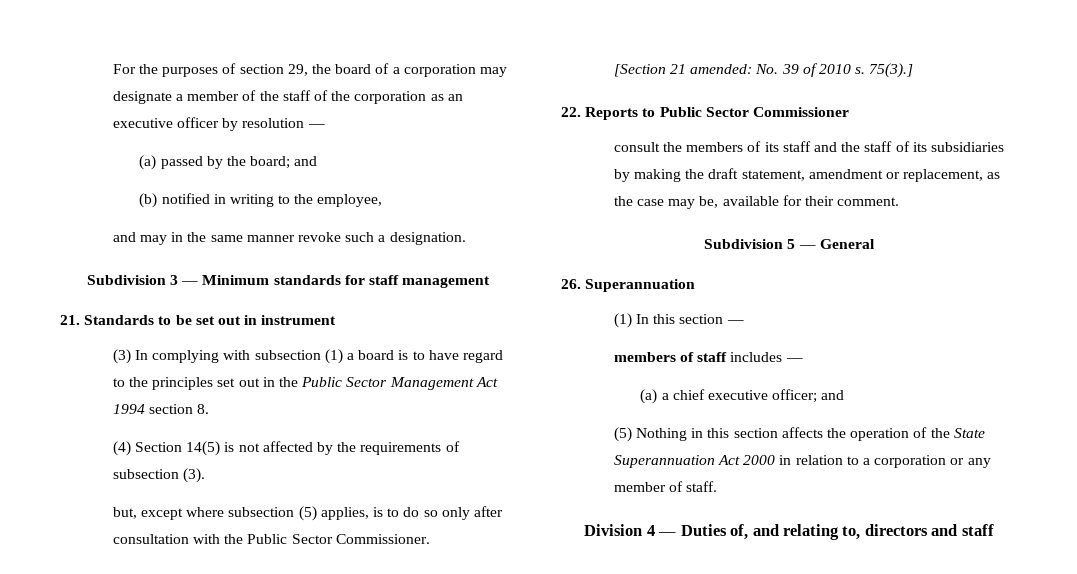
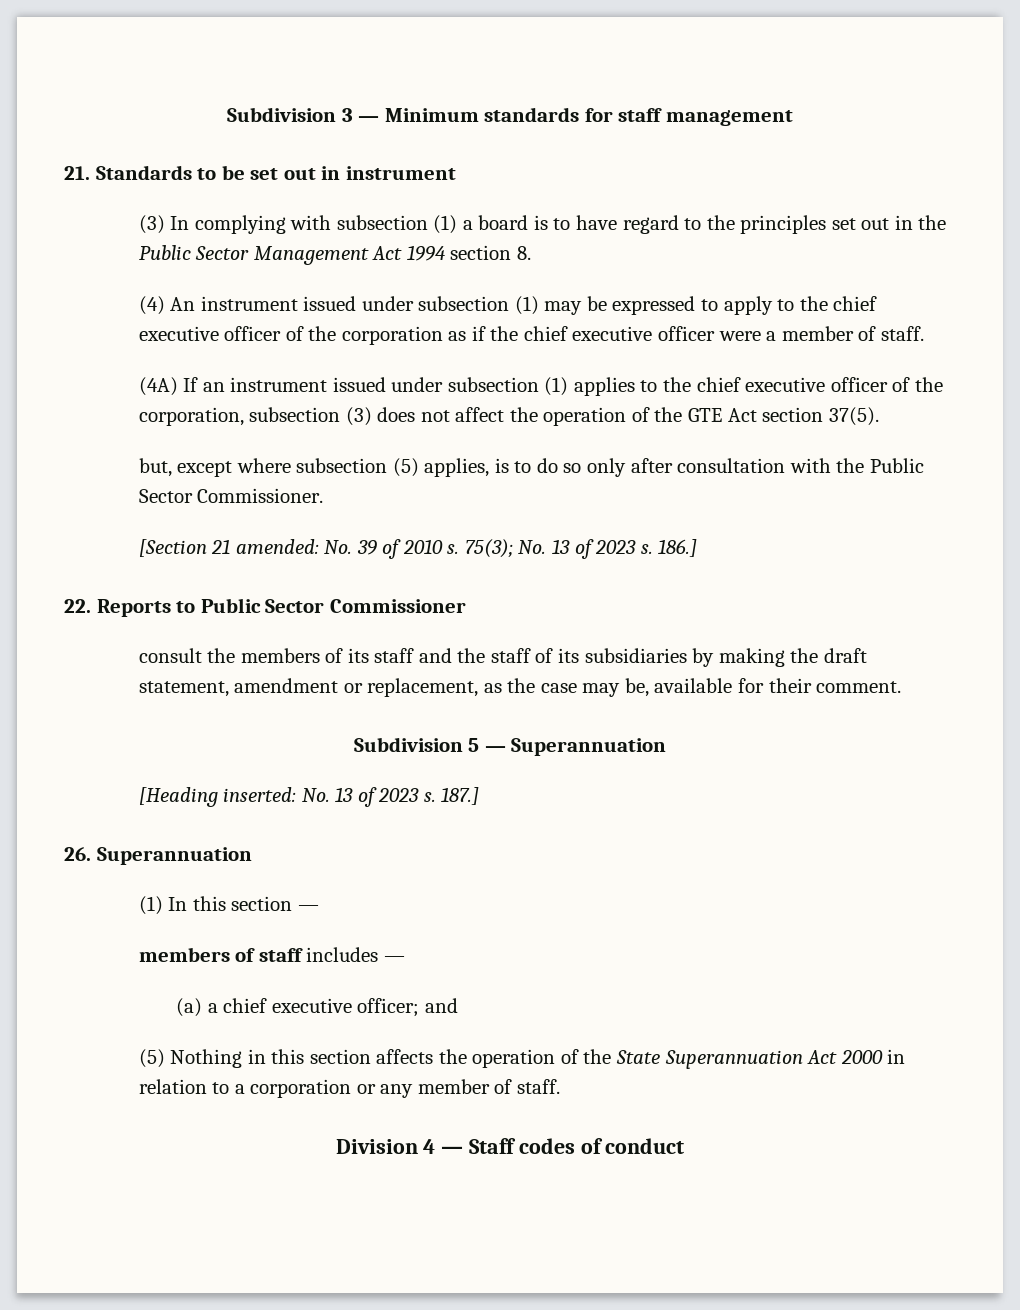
- For the purposes of section 29, the board of a corporation may designate a member of the staff of the corporation as an executive officer by resolution —
- (a) passed by the board; and
- (b) notified in writing to the employee,
- and may in the same manner revoke such a designation.
- (4) Section 14(5) is not affected by the requirements of subsection (3).
+ (4) An instrument issued under subsection (1) may be expressed to apply to the chief executive officer of the corporation as if the chief executive officer were a member of staff.
+ (4A) If an instrument issued under subsection (1) applies to the chief executive officer of the corporation, subsection (3) does not affect the operation of the GTE Act section 37(5).
- 75(3).]
+ 75(3); No. 13 of 2023 s. 186.]
- Subdivision 5 — General
+ Subdivision 5 — Superannuation
+ [Heading inserted: No. 13 of 2023 s. 187.]
- Division 4 — Duties of, and relating to, directors and staff
+ Division 4 — Staff codes of conduct

